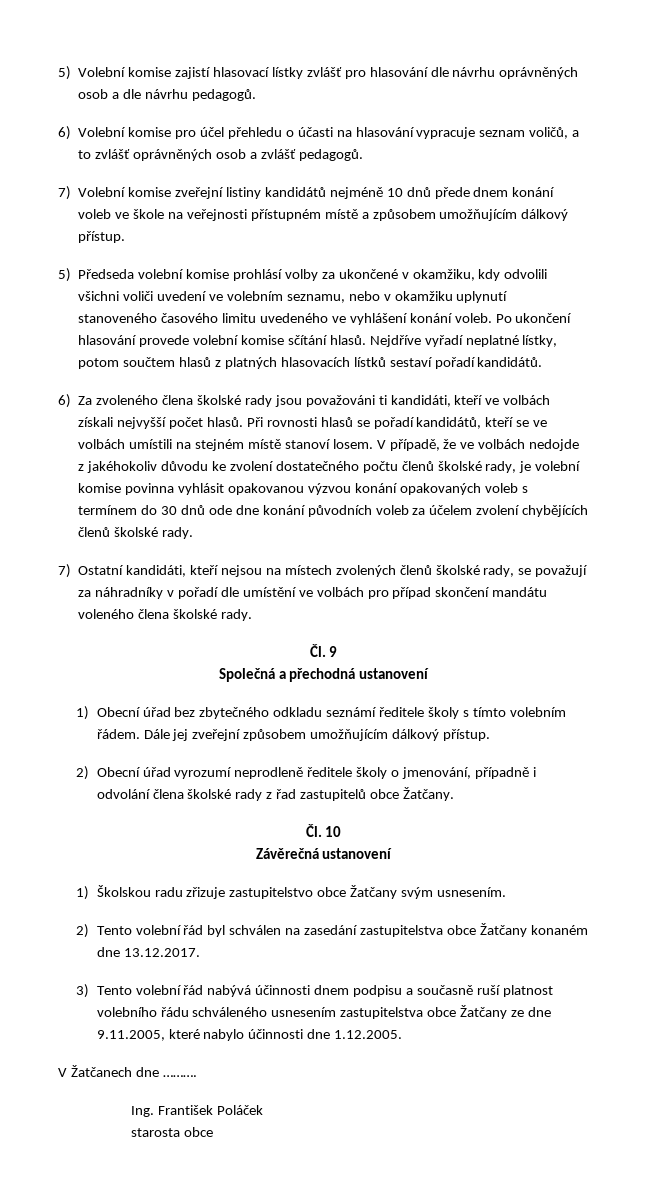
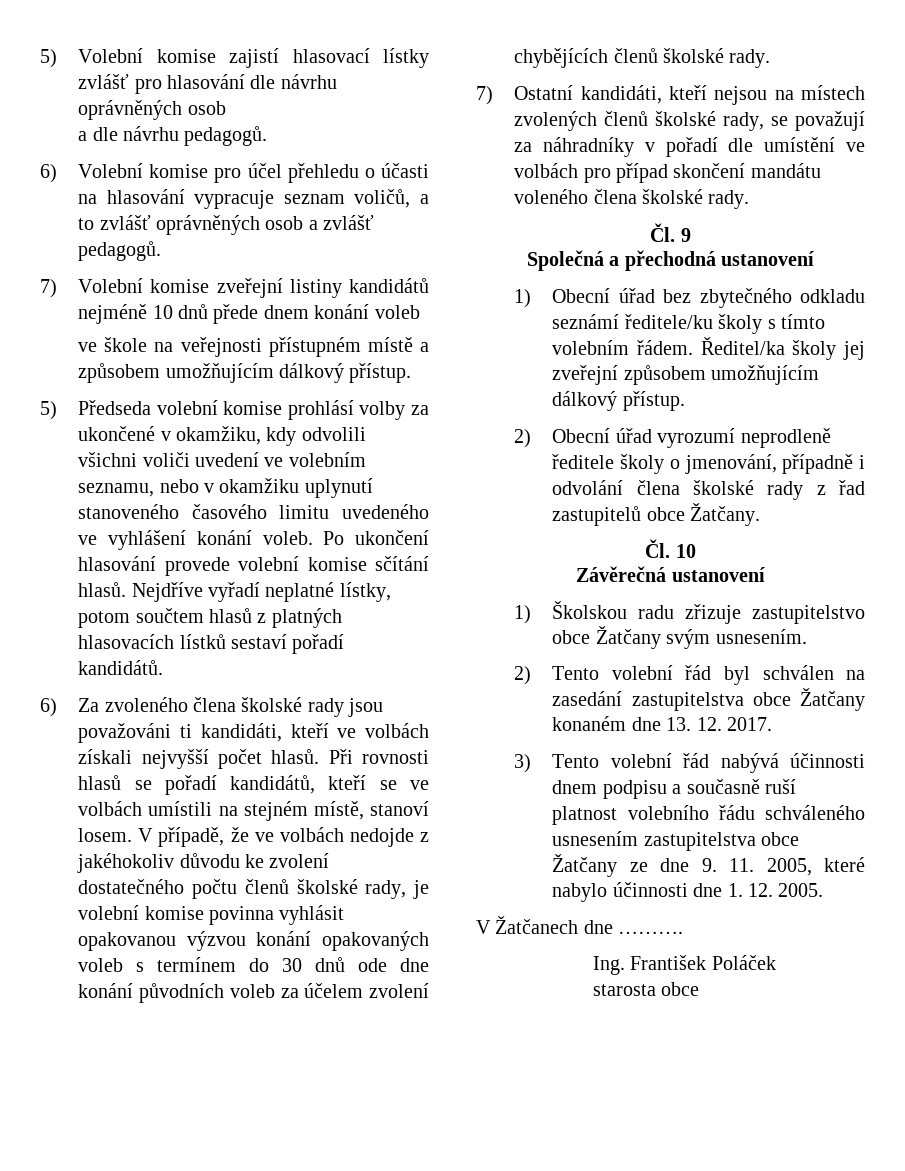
- 5) Volební komise zajistí hlasovací lístky zvlášť pro hlasování dle návrhu oprávněných osob a dle návrhu pedagogů.
+ 5) Volební komise zajistí hlasovací lístky zvlášť pro hlasování dle návrhu oprávněných osob
+ a dle návrhu pedagogů.
- 7) Volební komise zveřejní listiny kandidátů nejméně 10 dnů přede dnem konání voleb ve škole na veřejnosti přístupném místě a způsobem umožňujícím dálkový přístup.
+ 7) Volební komise zveřejní listiny kandidátů nejméně 10 dnů přede dnem konání voleb
+ ve škole na veřejnosti přístupném místě a způsobem umožňujícím dálkový přístup.
- Při rovnosti hlasů se pořadí kandidátů, kteří se ve volbách umístili na stejném místě stanoví losem.
+ Při rovnosti hlasů se pořadí kandidátů, kteří se ve volbách umístili na stejném místě, stanoví losem.
- 1) Obecní úřad bez zbytečného odkladu seznámí ředitele školy s tímto volebním řádem.
+ 1) Obecní úřad bez zbytečného odkladu seznámí ředitele/ku školy s tímto volebním řádem.
- Dále jej zveřejní způsobem umožňujícím dálkový přístup.
+ Ředitel/ka školy jej zveřejní způsobem umožňujícím dálkový přístup.
- 2) Tento volební řád byl schválen na zasedání zastupitelstva obce Žatčany konaném dne 13.12.2017.
+ 2) Tento volební řád byl schválen na zasedání zastupitelstva obce Žatčany konaném dne 13. 12. 2017.
- 3) Tento volební řád nabývá účinnosti dnem podpisu a současně ruší platnost volebního řádu schváleného usnesením zastupitelstva obce Žatčany ze dne 9.11.2005, které nabylo účinnosti dne 1.12.2005.
+ 3) Tento volební řád nabývá účinnosti dnem podpisu a současně ruší platnost volebního řádu schváleného usnesením zastupitelstva obce Žatčany ze dne 9. 11. 2005, které nabylo účinnosti dne 1. 12. 2005.

